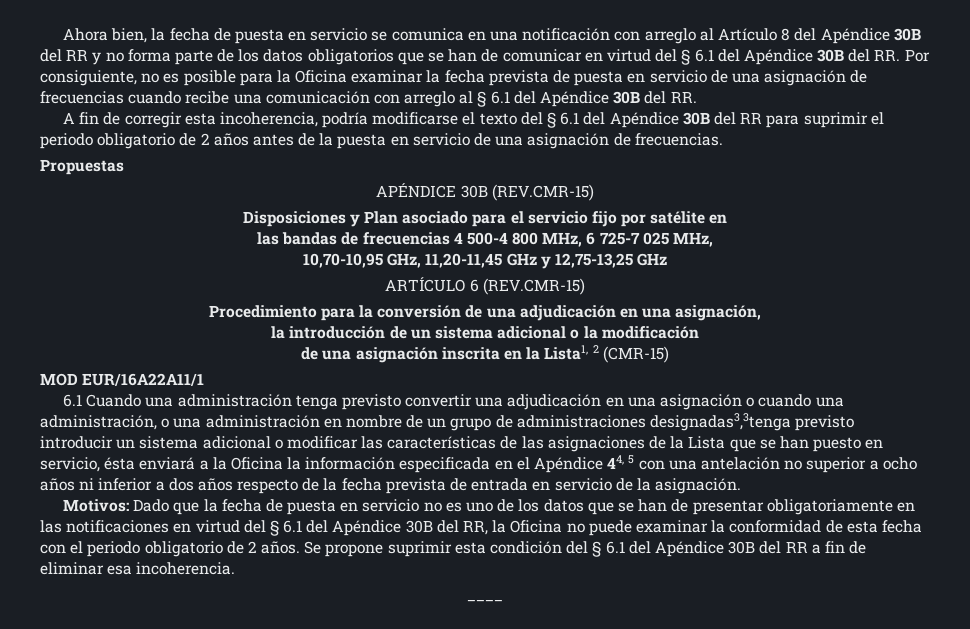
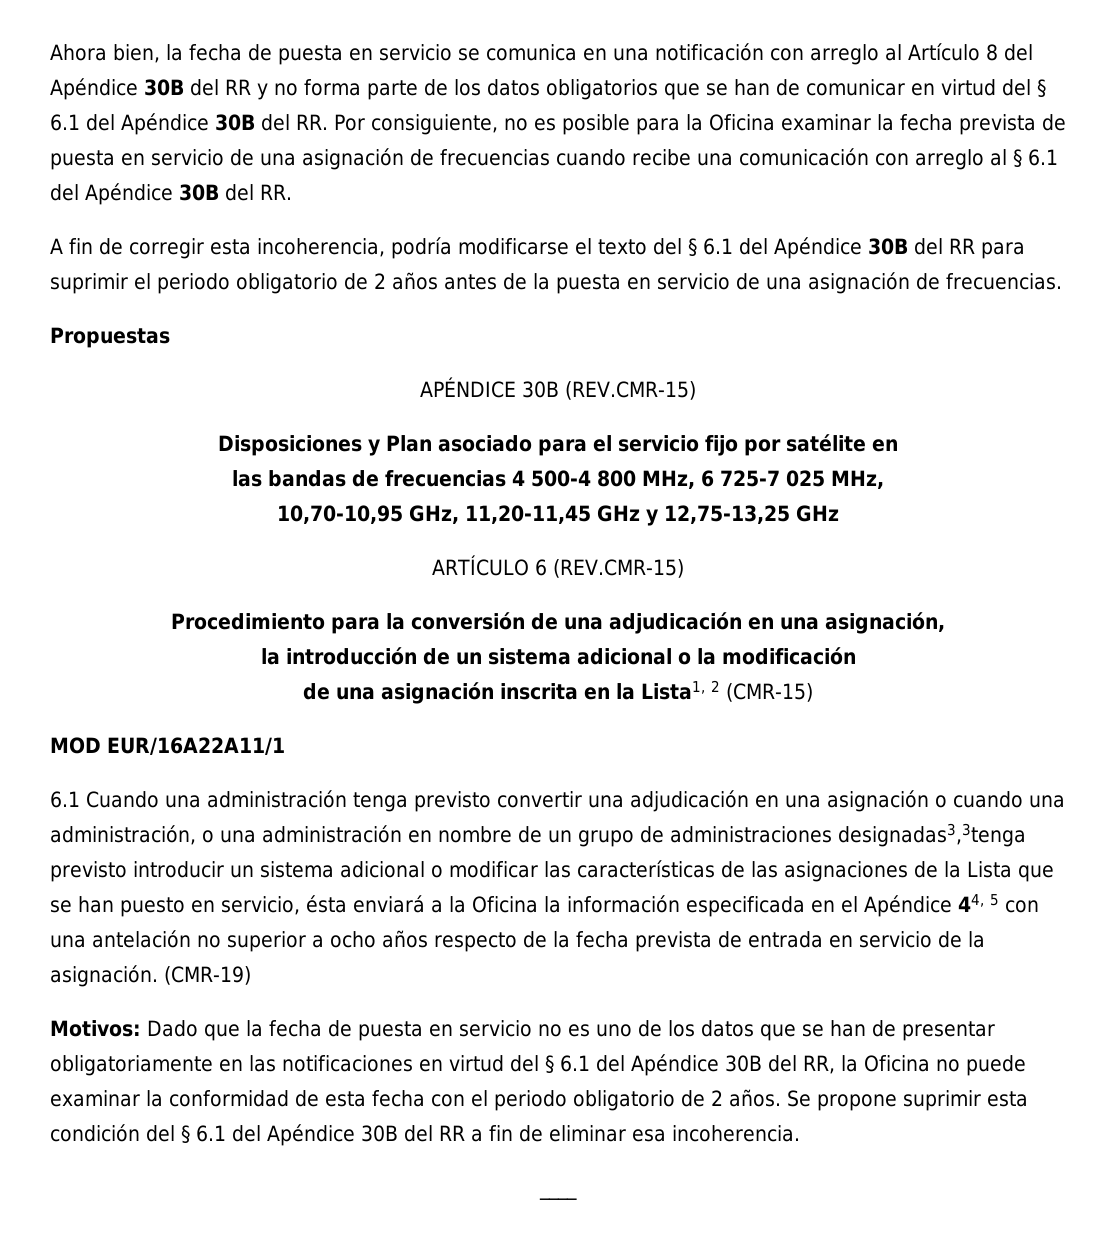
- 6.1 Cuando una administración tenga previsto convertir una adjudicación en una asignación o cuando una administración, o una administración en nombre de un grupo de administraciones designadas3,3tenga previsto introducir un sistema adicional o modificar las características de las asignaciones de la Lista que se han puesto en servicio, ésta enviará a la Oficina la información especificada en el Apéndice 44, 5 con una antelación no superior a ocho años ni inferior a dos años respecto de la fecha prevista de entrada en servicio de la asignación.
+ 6.1 Cuando una administración tenga previsto convertir una adjudicación en una asignación o cuando una administración, o una administración en nombre de un grupo de administraciones designadas3,3tenga previsto introducir un sistema adicional o modificar las características de las asignaciones de la Lista que se han puesto en servicio, ésta enviará a la Oficina la información especificada en el Apéndice 44, 5 con una antelación no superior a ocho años respecto de la fecha prevista de entrada en servicio de la asignación. (CMR-19)

